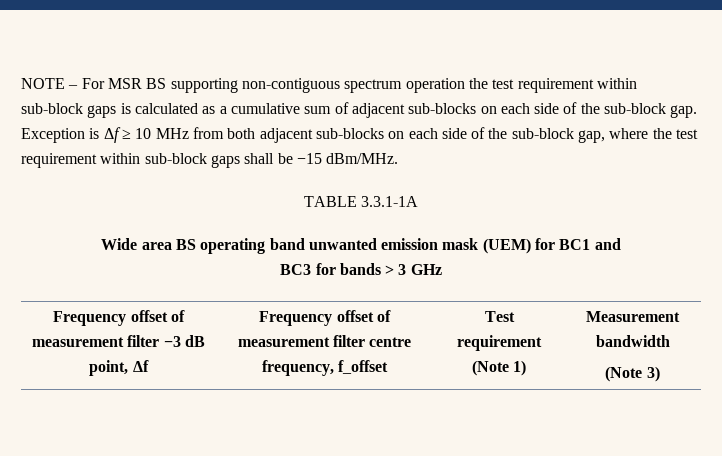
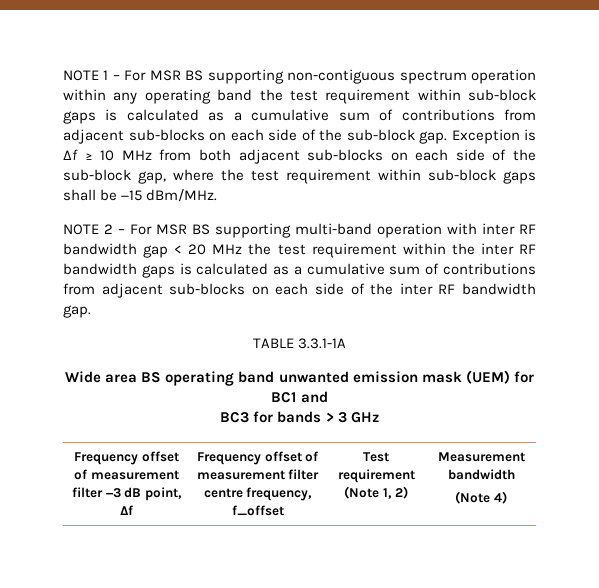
- NOTE – For MSR BS supporting non-contiguous spectrum operation the test requirement within sub-block gaps is calculated as a cumulative sum of adjacent sub-blocks on each side of the sub-block gap.
+ NOTE 1 – For MSR BS supporting non-contiguous spectrum operation within any operating band the test requirement within sub-block gaps is calculated as a cumulative sum of contributions from adjacent sub-blocks on each side of the sub-block gap.
+ NOTE 2 – For MSR BS supporting multi-band operation with inter RF bandwidth gap < 20 MHz the test requirement within the inter RF bandwidth gaps is calculated as a cumulative sum of contributions from adjacent sub-blocks on each side of the inter RF bandwidth gap.
- Frequency offset of measurement filter −3 dB point, Δf | Frequency offset of measurement filter centre frequency, f_offset | Test requirement (Note 1) | Measurement bandwidth
- (Note 3)
+ Frequency offset of measurement filter −3 dB point, Δf | Frequency offset of measurement filter centre frequency, f_offset | Test requirement (Note 1, 2) | Measurement bandwidth
+ (Note 4)

